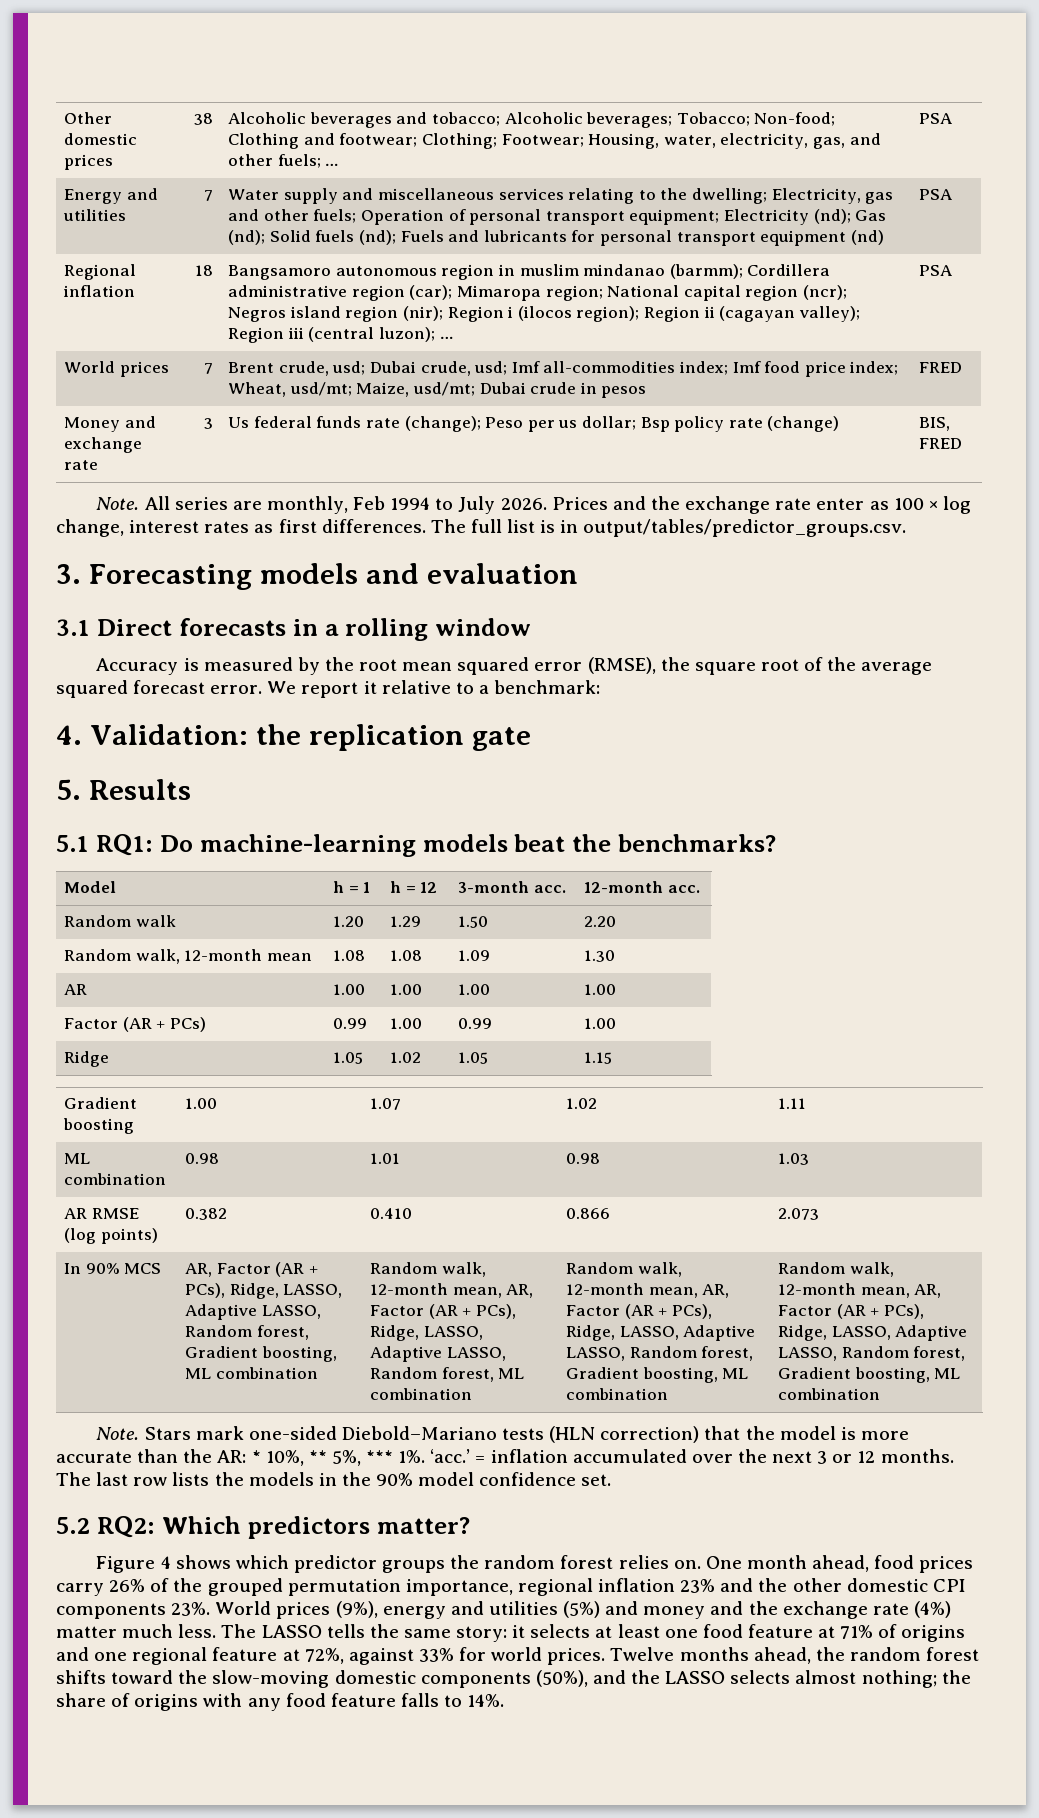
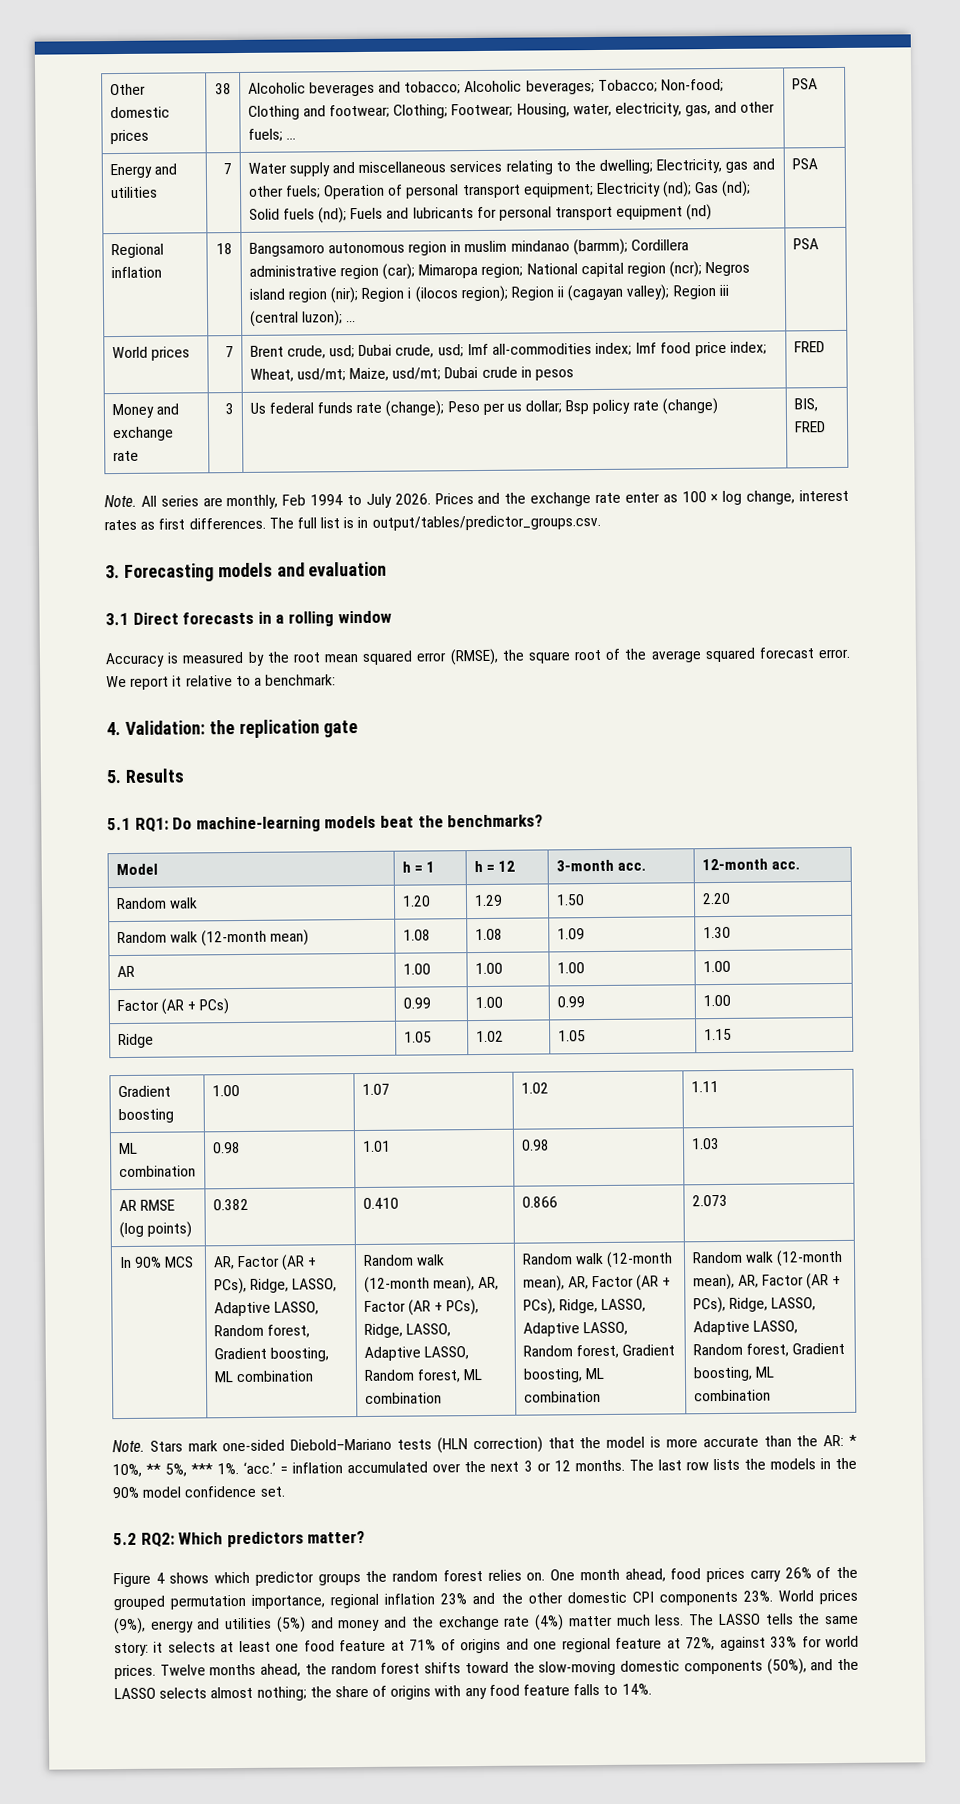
- Random walk, 12-month mean | 1.08 | 1.08 | 1.09 | 1.30
+ Random walk (12-month mean) | 1.08 | 1.08 | 1.09 | 1.30
- Random walk, 12-month mean, AR, Factor (AR + PCs), Ridge, LASSO, Adaptive LASSO, Random forest, ML combination | Random walk, 12-month mean, AR, Factor (AR + PCs), Ridge, LASSO, Adaptive LASSO, Random forest, Gradient boosting, ML combination | Random walk, 12-month mean, AR, Factor (AR + PCs), Ridge, LASSO, Adaptive LASSO, Random forest, Gradient boosting, ML combination
+ Random walk (12-month mean), AR, Factor (AR + PCs), Ridge, LASSO, Adaptive LASSO, Random forest, ML combination | Random walk (12-month mean), AR, Factor (AR + PCs), Ridge, LASSO, Adaptive LASSO, Random forest, Gradient boosting, ML combination | Random walk (12-month mean), AR, Factor (AR + PCs), Ridge, LASSO, Adaptive LASSO, Random forest, Gradient boosting, ML combination

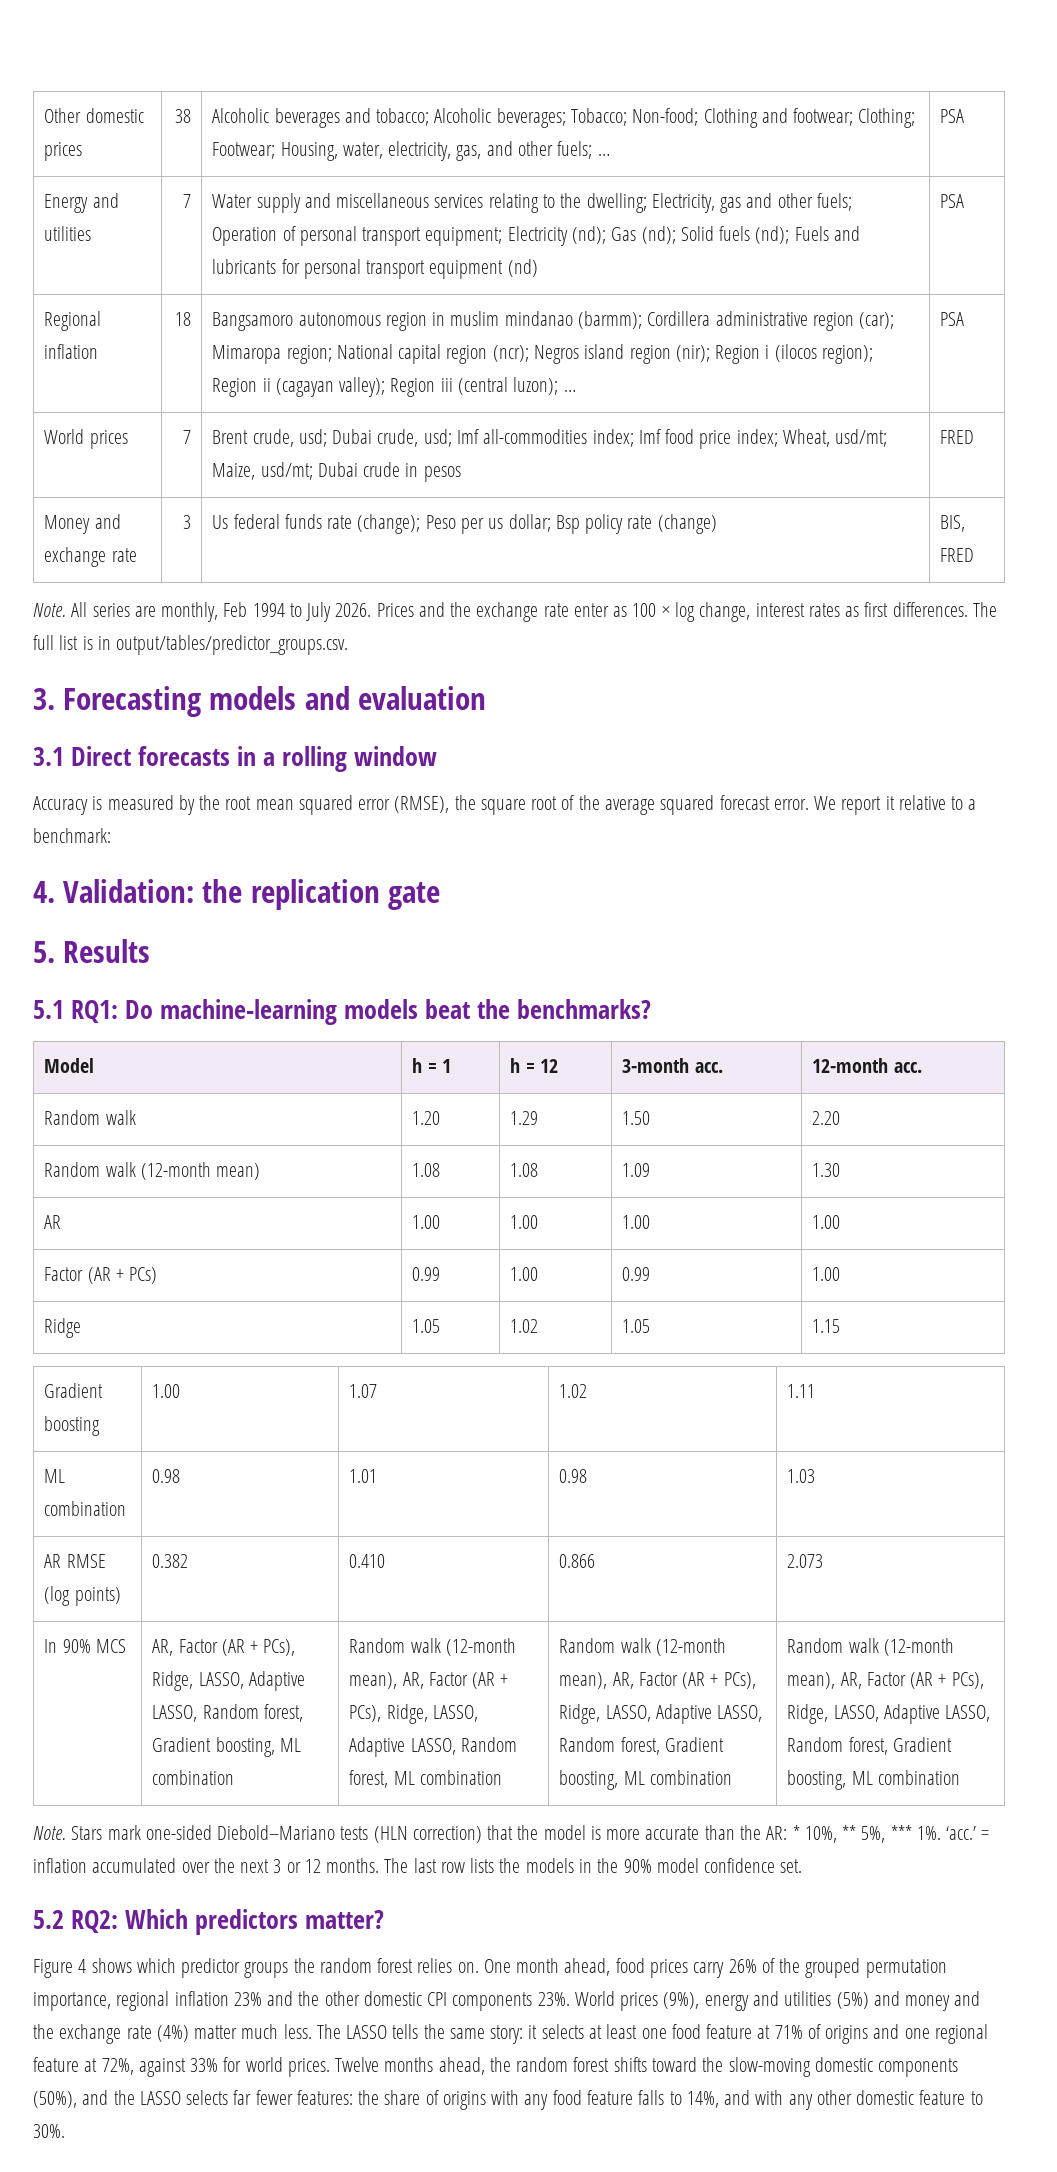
- Twelve months ahead, the random forest shifts toward the slow-moving domestic components (50%), and the LASSO selects almost nothing; the share of origins with any food feature falls to 14%.
+ Twelve months ahead, the random forest shifts toward the slow-moving domestic components (50%), and the LASSO selects far fewer features: the share of origins with any food feature falls to 14%, and with any other domestic feature to 30%.

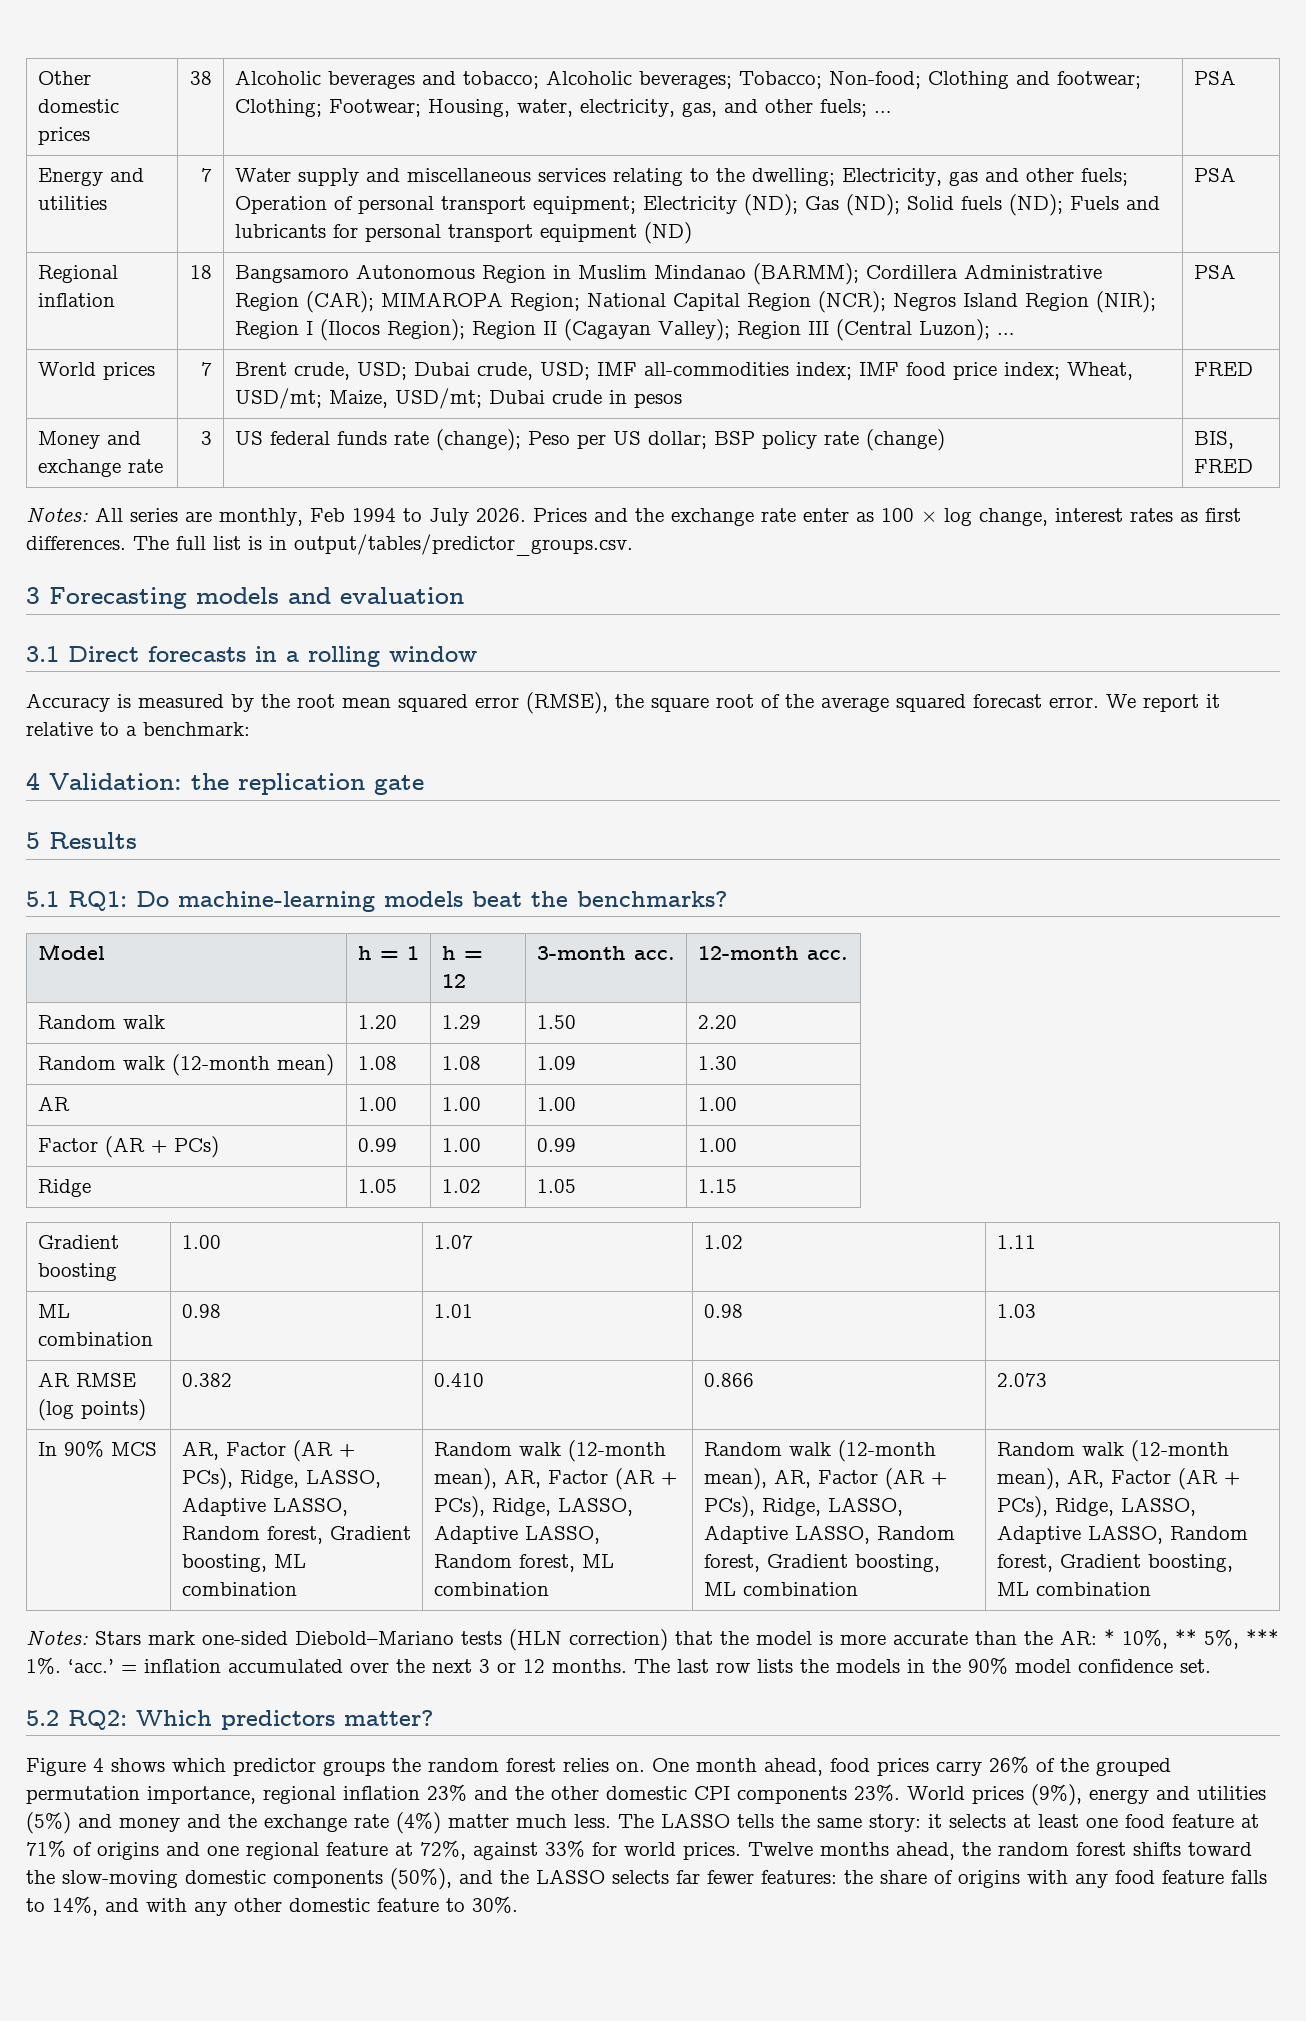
- Energy and utilities | 7 | Water supply and miscellaneous services relating to the dwelling; Electricity, gas and other fuels; Operation of personal transport equipment; Electricity (nd); Gas (nd); Solid fuels (nd); Fuels and lubricants for personal transport equipment (nd) | PSA
+ Energy and utilities | 7 | Water supply and miscellaneous services relating to the dwelling; Electricity, gas and other fuels; Operation of personal transport equipment; Electricity (ND); Gas (ND); Solid fuels (ND); Fuels and lubricants for personal transport equipment (ND) | PSA
- Regional inflation | 18 | Bangsamoro autonomous region in muslim mindanao (barmm); Cordillera administrative region (car); Mimaropa region; National capital region (ncr); Negros island region (nir); Region i (ilocos region); Region ii (cagayan valley); Region iii (central luzon); … | PSA
+ Regional inflation | 18 | Bangsamoro Autonomous Region in Muslim Mindanao (BARMM); Cordillera Administrative Region (CAR); MIMAROPA Region; National Capital Region (NCR); Negros Island Region (NIR); Region I (Ilocos Region); Region II (Cagayan Valley); Region III (Central Luzon); … | PSA
- World prices | 7 | Brent crude, usd; Dubai crude, usd; Imf all-commodities index; Imf food price index; Wheat, usd/mt; Maize, usd/mt; Dubai crude in pesos | FRED
+ World prices | 7 | Brent crude, USD; Dubai crude, USD; IMF all-commodities index; IMF food price index; Wheat, USD/mt; Maize, USD/mt; Dubai crude in pesos | FRED
- Money and exchange rate | 3 | Us federal funds rate (change); Peso per us dollar; Bsp policy rate (change) | BIS, FRED
+ Money and exchange rate | 3 | US federal funds rate (change); Peso per US dollar; BSP policy rate (change) | BIS, FRED
- Note. All series are monthly, Feb 1994 to July 2026.
+ Notes: All series are monthly, Feb 1994 to July 2026.
- 3. Forecasting models and evaluation
+ 3 Forecasting models and evaluation
- 4. Validation: the replication gate
+ 4 Validation: the replication gate
- 5. Results
+ 5 Results
- Note. Stars mark one-sided Diebold–Mariano tests (HLN correction) that the model is more accurate than the AR: * 10%, ** 5%, *** 1%.
+ Notes: Stars mark one-sided Diebold–Mariano tests (HLN correction) that the model is more accurate than the AR: * 10%, ** 5%, *** 1%.

